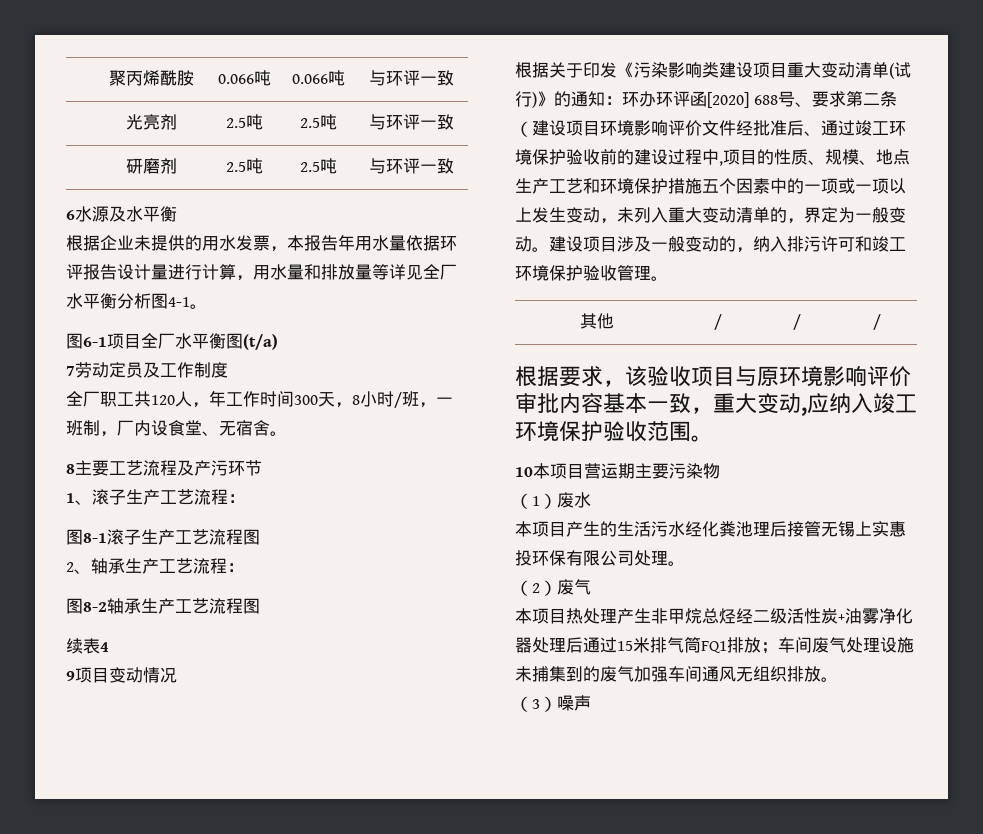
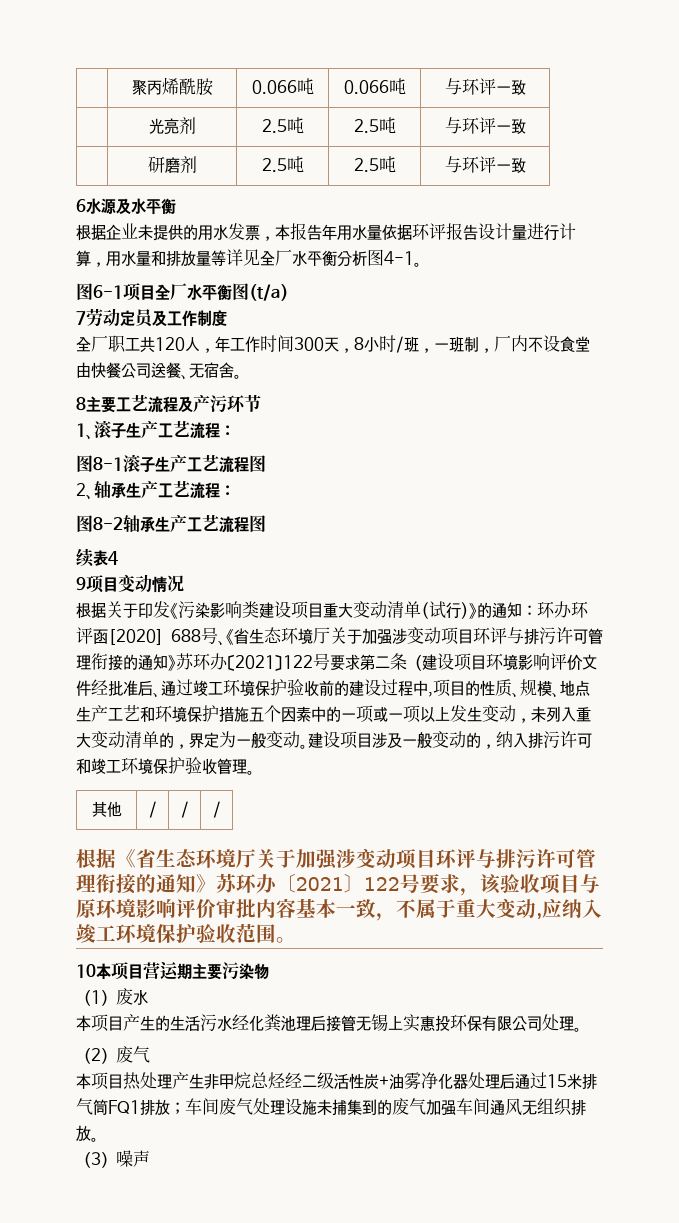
- 全厂职工共120人，年工作时间300天，8小时/班，一班制，厂内设食堂、无宿舍。
+ 全厂职工共120人，年工作时间300天，8小时/班，一班制，厂内不设食堂由快餐公司送餐、无宿舍。
- 环办环评函[2020] 688号、要求第二条（建设项目环境影响评价文件经批准后、通过竣工环境保护验收前的建设过程中,项目的性质、规模、地点生产工艺和环境保护措施五个因素中的一项或一项以上发生变动，未列入重大变动清单的，界定为一般变动。
+ 环办环评函[2020] 688号、《省生态环境厅关于加强涉变动项目环评与排污许可管理衔接的通知》苏环办〔2021〕122号要求第二条（建设项目环境影响评价文件经批准后、通过竣工环境保护验收前的建设过程中,项目的性质、规模、地点生产工艺和环境保护措施五个因素中的一项或一项以上发生变动，未列入重大变动清单的，界定为一般变动。
- 根据要求，该验收项目与原环境影响评价审批内容基本一致，重大变动,应纳入竣工环境保护验收范围。
+ 根据《省生态环境厅关于加强涉变动项目环评与排污许可管理衔接的通知》苏环办〔2021〕122号要求，该验收项目与原环境影响评价审批内容基本一致，不属于重大变动,应纳入竣工环境保护验收范围。

